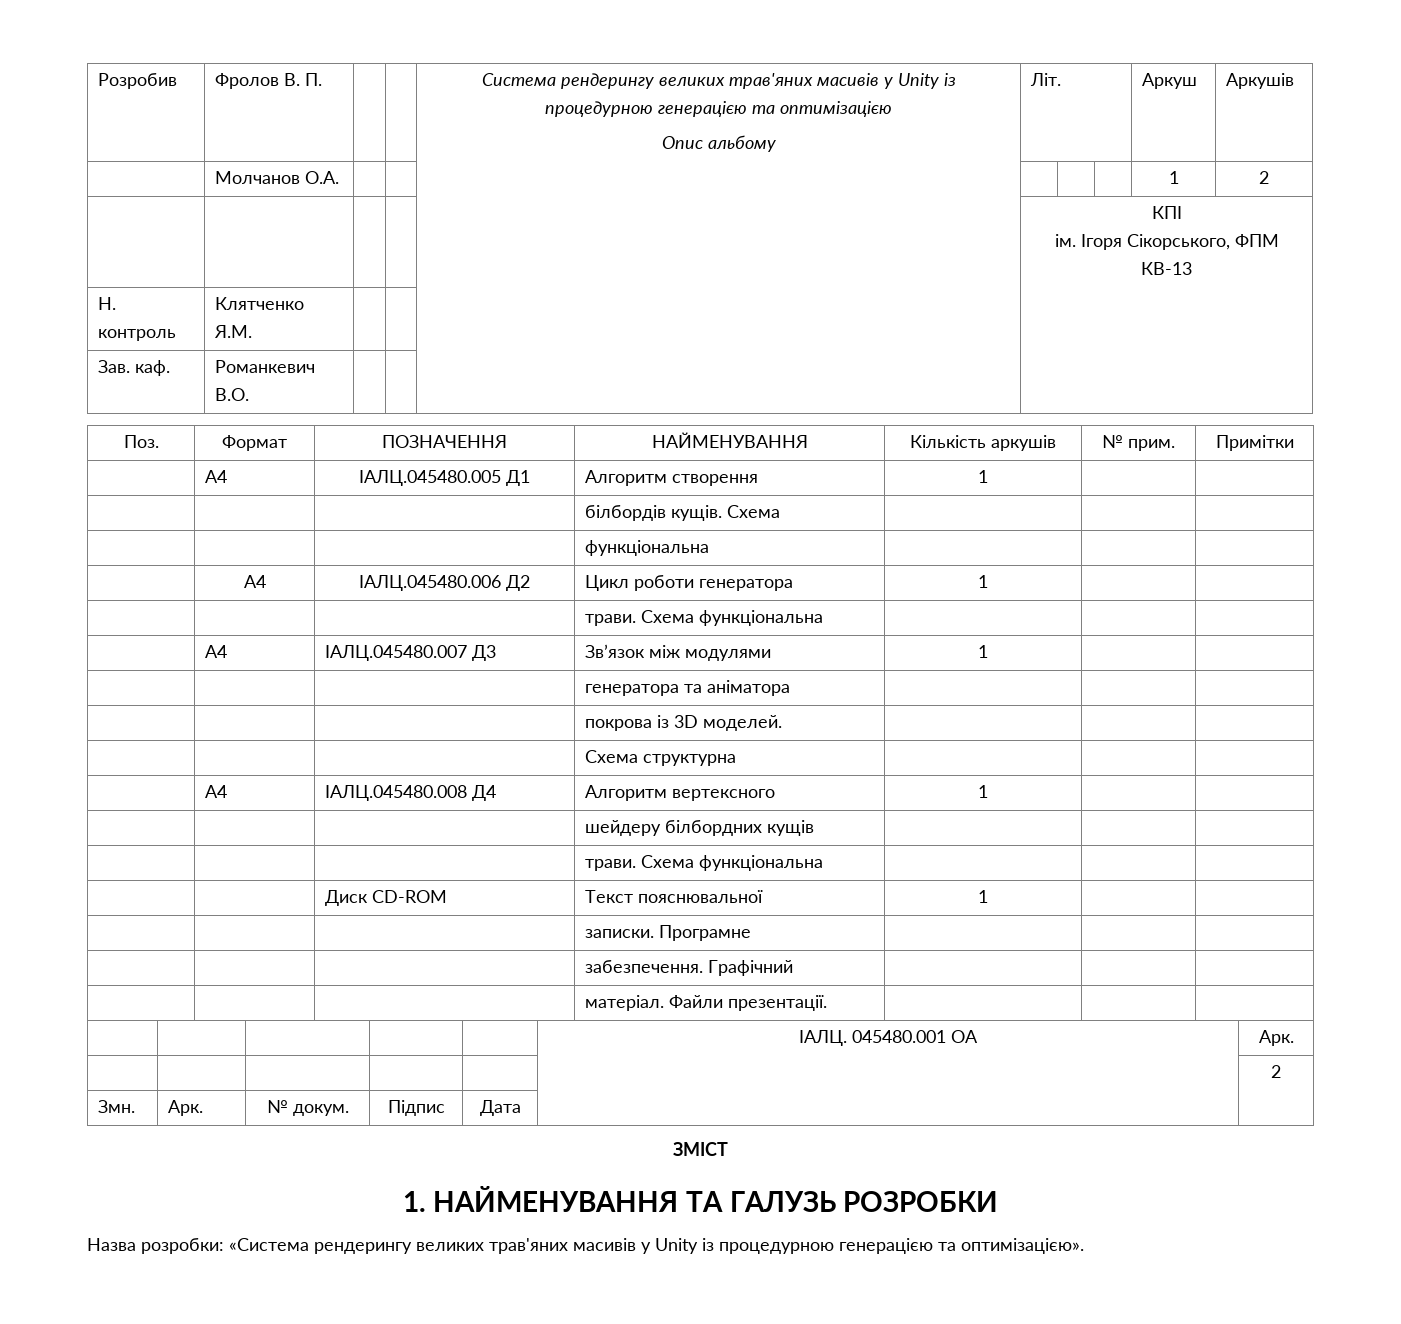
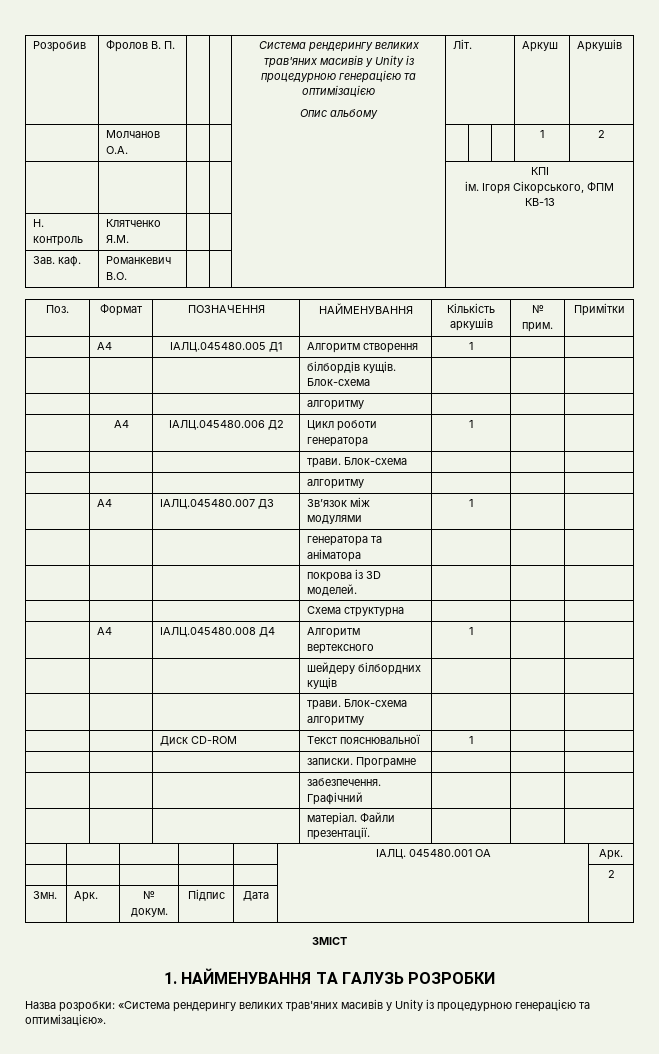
- | | | білбордів кущів. Схема | | |
- | | | функціональна | | |
+ | | | білбордів кущів. Блок-схема | | |
+ | | | алгоритму | | |
  | А4 | ІАЛЦ.045480.006 Д2 | Цикл роботи генератора | 1 | |
- | | | трави. Схема функціональна | | |
+ | | | трави. Блок-схема | | |
+ | | | алгоритму | | |
  | | | шейдеру білбордних кущів | | |
- | | | трави. Схема функціональна | | |
+ | | | трави. Блок-схема алгоритму | | |

